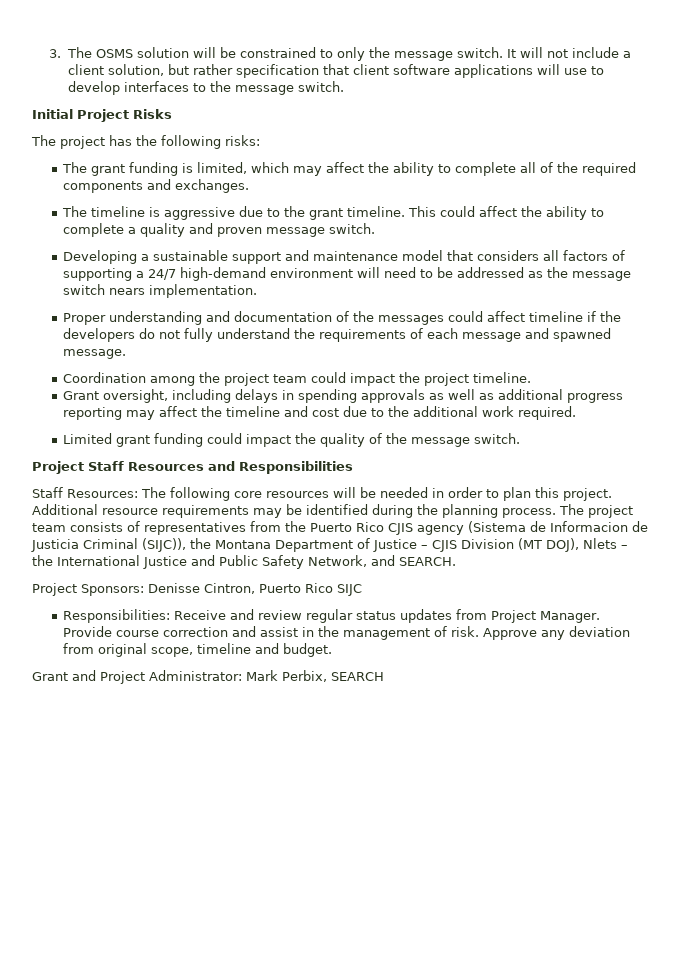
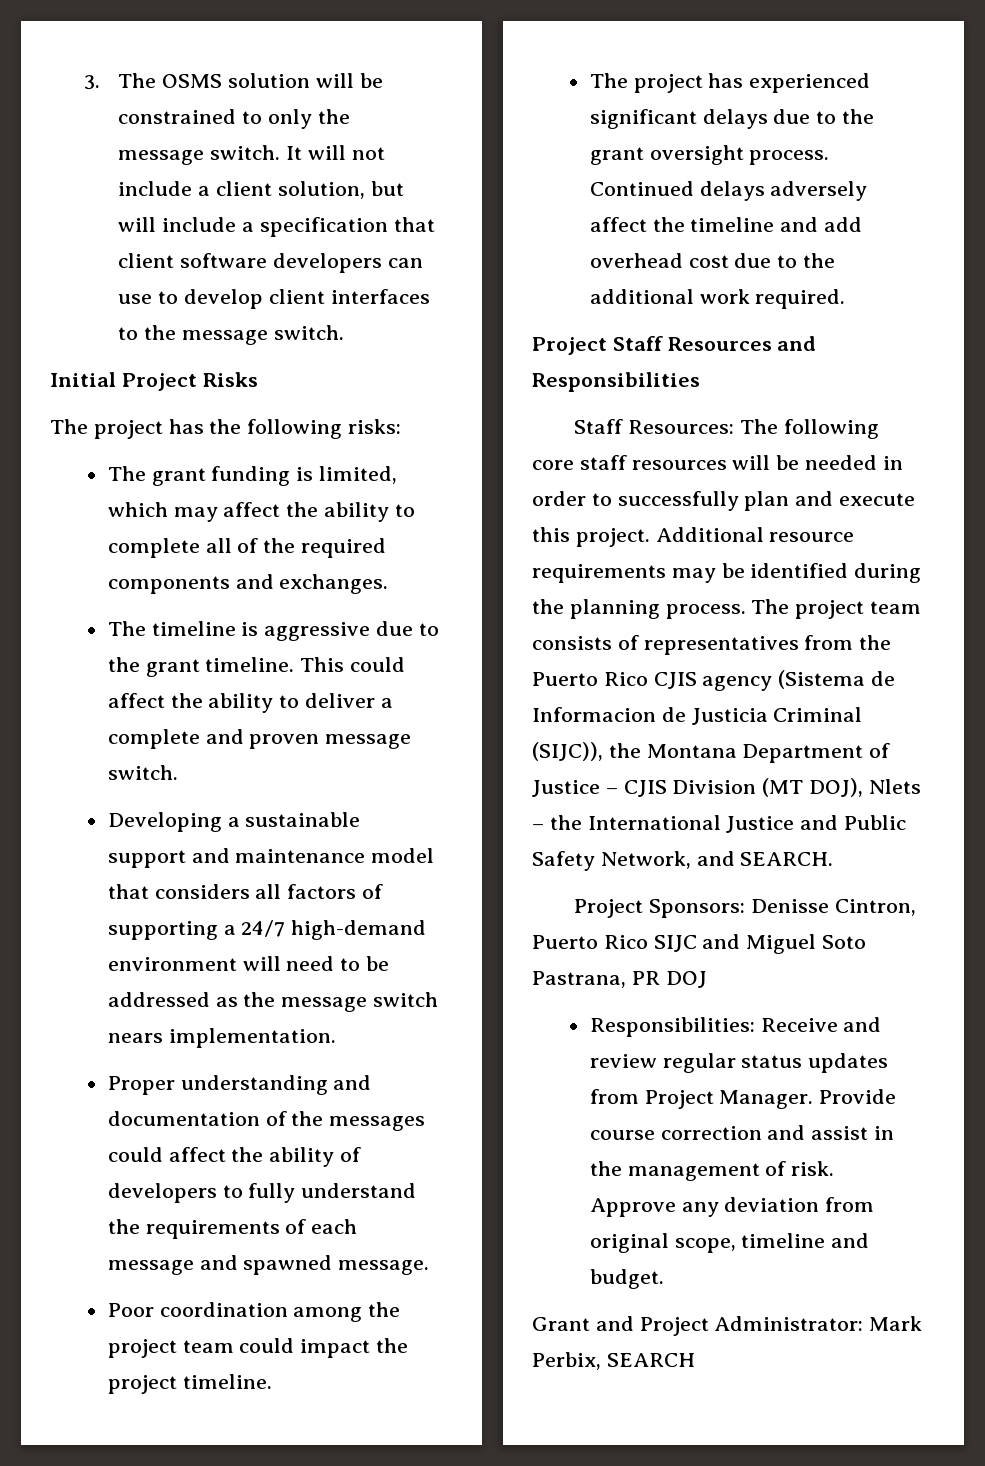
- It will not include a client solution, but rather specification that client software applications will use to develop interfaces to the message switch.
+ It will not include a client solution, but will include a specification that client software developers can use to develop client interfaces to the message switch.
- This could affect the ability to complete a quality and proven message switch.
+ This could affect the ability to deliver a complete and proven message switch.
- Proper understanding and documentation of the messages could affect timeline if the developers do not fully understand the requirements of each message and spawned message.
+ Proper understanding and documentation of the messages could affect the ability of developers to fully understand the requirements of each message and spawned message.
- Coordination among the project team could impact the project timeline.
+ Poor coordination among the project team could impact the project timeline.
- Grant oversight, including delays in spending approvals as well as additional progress reporting may affect the timeline and cost due to the additional work required.
+ The project has experienced significant delays due to the grant oversight process. Continued delays adversely affect the timeline and add overhead cost due to the additional work required.
- Limited grant funding could impact the quality of the message switch.
- Staff Resources: The following core resources will be needed in order to plan this project.
+ Staff Resources: The following core staff resources will be needed in order to successfully plan and execute this project.
- Project Sponsors: Denisse Cintron, Puerto Rico SIJC
+ Project Sponsors: Denisse Cintron, Puerto Rico SIJC and Miguel Soto Pastrana, PR DOJ

